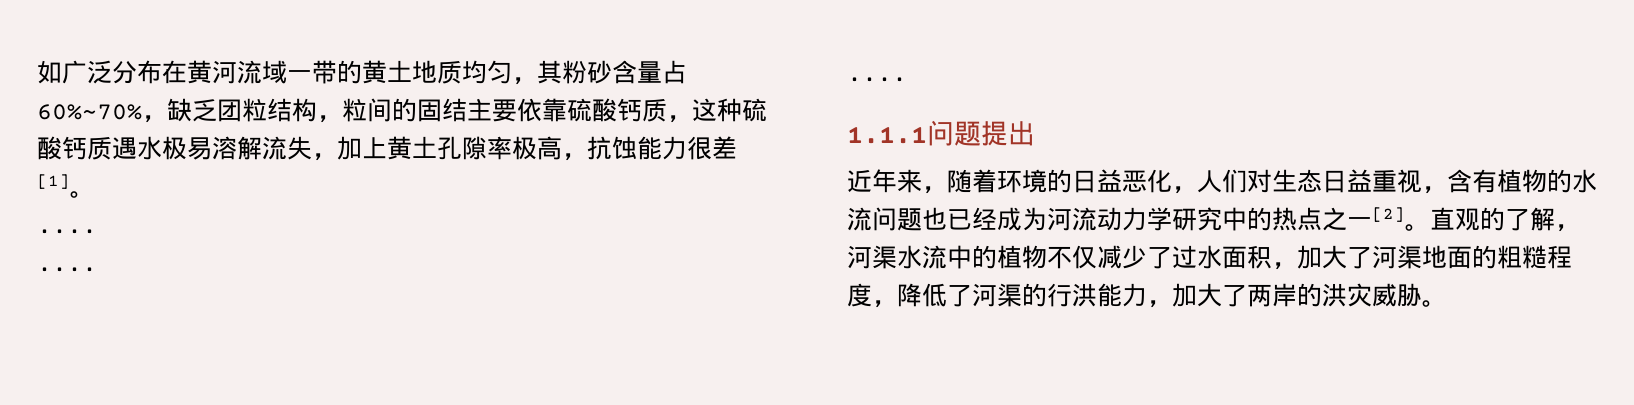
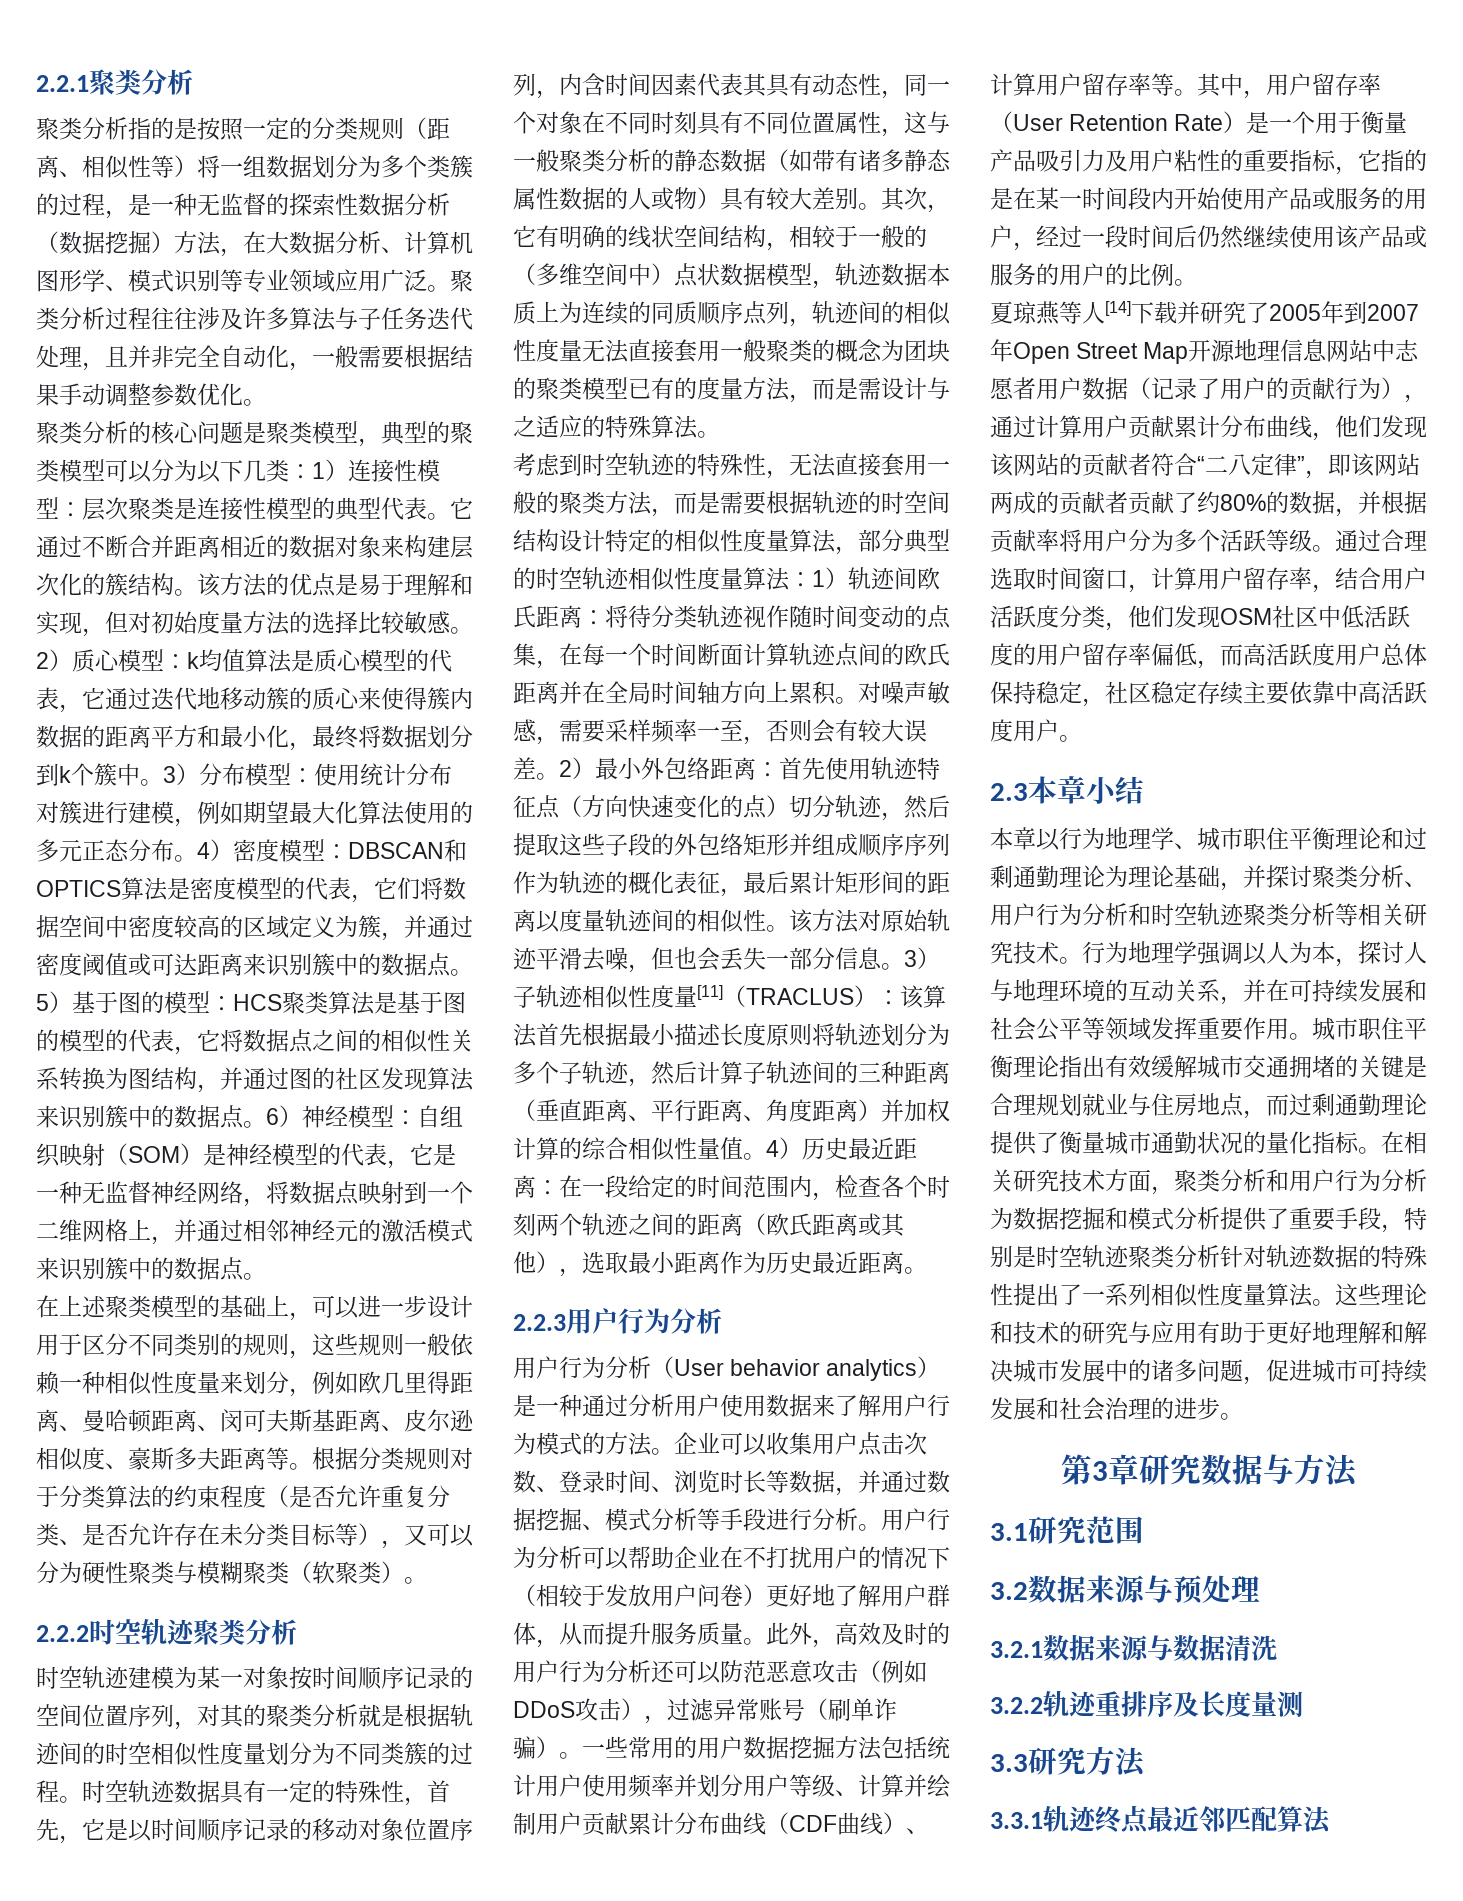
- 如广泛分布在黄河流域一带的黄土地质均匀，其粉砂含量占60%~70%，缺乏团粒结构，粒间的固结主要依靠硫酸钙质，这种硫酸钙质遇水极易溶解流失，加上黄土孔隙率极高，抗蚀能力很差[1]。
- ....
- ....
- ....
- 1.1.1问题提出
- 近年来，随着环境的日益恶化，人们对生态日益重视，含有植物的水流问题也已经成为河流动力学研究中的热点之一[2]。直观的了解，河渠水流中的植物不仅减少了过水面积，加大了河渠地面的粗糙程度，降低了河渠的行洪能力，加大了两岸的洪灾威胁。
+ 2.2.1聚类分析
+ 聚类分析指的是按照一定的分类规则（距离、相似性等）将一组数据划分为多个类簇的过程，是一种无监督的探索性数据分析（数据挖掘）方法，在大数据分析、计算机图形学、模式识别等专业领域应用广泛。聚类分析过程往往涉及许多算法与子任务迭代处理，且并非完全自动化，一般需要根据结果手动调整参数优化。
+ 聚类分析的核心问题是聚类模型，典型的聚类模型可以分为以下几类：1）连接性模型：层次聚类是连接性模型的典型代表。它通过不断合并距离相近的数据对象来构建层次化的簇结构。该方法的优点是易于理解和实现，但对初始度量方法的选择比较敏感。2）质心模型：k均值算法是质心模型的代表，它通过迭代地移动簇的质心来使得簇内数据的距离平方和最小化，最终将数据划分到k个簇中。3）分布模型：使用统计分布对簇进行建模，例如期望最大化算法使用的多元正态分布。4）密度模型：DBSCAN和OPTICS算法是密度模型的代表，它们将数据空间中密度较高的区域定义为簇，并通过密度阈值或可达距离来识别簇中的数据点。5）基于图的模型：HCS聚类算法是基于图的模型的代表，它将数据点之间的相似性关系转换为图结构，并通过图的社区发现算法来识别簇中的数据点。6）神经模型：自组织映射（SOM）是神经模型的代表，它是一种无监督神经网络，将数据点映射到一个二维网格上，并通过相邻神经元的激活模式来识别簇中的数据点。
+ 在上述聚类模型的基础上，可以进一步设计用于区分不同类别的规则，这些规则一般依赖一种相似性度量来划分，例如欧几里得距离、曼哈顿距离、闵可夫斯基距离、皮尔逊相似度、豪斯多夫距离等。根据分类规则对于分类算法的约束程度（是否允许重复分类、是否允许存在未分类目标等），又可以分为硬性聚类与模糊聚类（软聚类）。
+ 2.2.2时空轨迹聚类分析
+ 时空轨迹建模为某一对象按时间顺序记录的空间位置序列，对其的聚类分析就是根据轨迹间的时空相似性度量划分为不同类簇的过程。时空轨迹数据具有一定的特殊性，首先，它是以时间顺序记录的移动对象位置序列，内含时间因素代表其具有动态性，同一个对象在不同时刻具有不同位置属性，这与一般聚类分析的静态数据（如带有诸多静态属性数据的人或物）具有较大差别。其次，它有明确的线状空间结构，相较于一般的（多维空间中）点状数据模型，轨迹数据本质上为连续的同质顺序点列，轨迹间的相似性度量无法直接套用一般聚类的概念为团块的聚类模型已有的度量方法，而是需设计与之适应的特殊算法。
+ 考虑到时空轨迹的特殊性，无法直接套用一般的聚类方法，而是需要根据轨迹的时空间结构设计特定的相似性度量算法，部分典型的时空轨迹相似性度量算法：1）轨迹间欧氏距离：将待分类轨迹视作随时间变动的点集，在每一个时间断面计算轨迹点间的欧氏距离并在全局时间轴方向上累积。对噪声敏感，需要采样频率一至，否则会有较大误差。2）最小外包络距离：首先使用轨迹特征点（方向快速变化的点）切分轨迹，然后提取这些子段的外包络矩形并组成顺序序列作为轨迹的概化表征，最后累计矩形间的距离以度量轨迹间的相似性。该方法对原始轨迹平滑去噪，但也会丢失一部分信息。3）子轨迹相似性度量[11]（TRACLUS）：该算法首先根据最小描述长度原则将轨迹划分为多个子轨迹，然后计算子轨迹间的三种距离（垂直距离、平行距离、角度距离）并加权计算的综合相似性量值。4）历史最近距离：在一段给定的时间范围内，检查各个时刻两个轨迹之间的距离（欧氏距离或其他），选取最小距离作为历史最近距离。
+ 2.2.3用户行为分析
+ 用户行为分析（User behavior analytics）是一种通过分析用户使用数据来了解用户行为模式的方法。企业可以收集用户点击次数、登录时间、浏览时长等数据，并通过数据挖掘、模式分析等手段进行分析。用户行为分析可以帮助企业在不打扰用户的情况下（相较于发放用户问卷）更好地了解用户群体，从而提升服务质量。此外，高效及时的用户行为分析还可以防范恶意攻击（例如DDoS攻击），过滤异常账号（刷单诈骗）。一些常用的用户数据挖掘方法包括统计用户使用频率并划分用户等级、计算并绘制用户贡献累计分布曲线（CDF曲线）、计算用户留存率等。其中，用户留存率（User Retention Rate）是一个用于衡量产品吸引力及用户粘性的重要指标，它指的是在某一时间段内开始使用产品或服务的用户，经过一段时间后仍然继续使用该产品或服务的用户的比例。
+ 夏琼燕等人[14]下载并研究了2005年到2007年Open Street Map开源地理信息网站中志愿者用户数据（记录了用户的贡献行为），通过计算用户贡献累计分布曲线，他们发现该网站的贡献者符合“二八定律”，即该网站两成的贡献者贡献了约80%的数据，并根据贡献率将用户分为多个活跃等级。通过合理选取时间窗口，计算用户留存率，结合用户活跃度分类，他们发现OSM社区中低活跃度的用户留存率偏低，而高活跃度用户总体保持稳定，社区稳定存续主要依靠中高活跃度用户。
+ 2.3本章小结
+ 本章以行为地理学、城市职住平衡理论和过剩通勤理论为理论基础，并探讨聚类分析、用户行为分析和时空轨迹聚类分析等相关研究技术。行为地理学强调以人为本，探讨人与地理环境的互动关系，并在可持续发展和社会公平等领域发挥重要作用。城市职住平衡理论指出有效缓解城市交通拥堵的关键是合理规划就业与住房地点，而过剩通勤理论提供了衡量城市通勤状况的量化指标。在相关研究技术方面，聚类分析和用户行为分析为数据挖掘和模式分析提供了重要手段，特别是时空轨迹聚类分析针对轨迹数据的特殊性提出了一系列相似性度量算法。这些理论和技术的研究与应用有助于更好地理解和解决城市发展中的诸多问题，促进城市可持续发展和社会治理的进步。
+ 第3章研究数据与方法
+ 3.1研究范围
+ 3.2数据来源与预处理
+ 3.2.1数据来源与数据清洗
+ 3.2.2轨迹重排序及长度量测
+ 3.3研究方法
+ 3.3.1轨迹终点最近邻匹配算法

